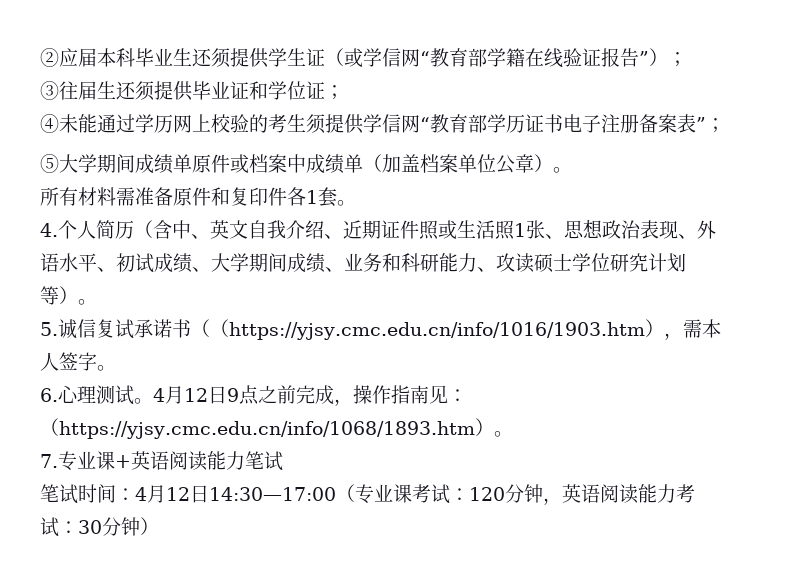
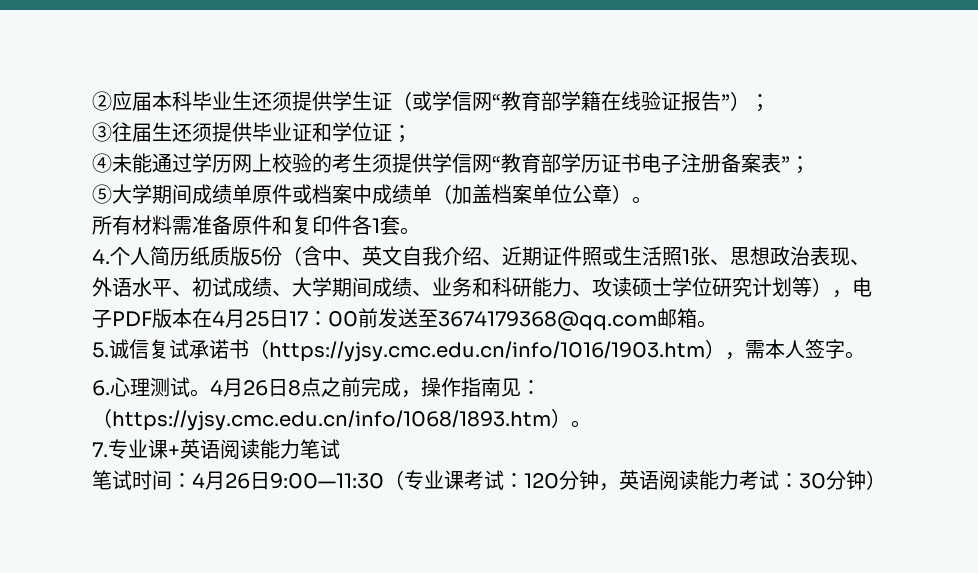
- 4.个人简历（含中、英文自我介绍、近期证件照或生活照1张、思想政治表现、外语水平、初试成绩、大学期间成绩、业务和科研能力、攻读硕士学位研究计划等）。
+ 4.个人简历纸质版5份（含中、英文自我介绍、近期证件照或生活照1张、思想政治表现、外语水平、初试成绩、大学期间成绩、业务和科研能力、攻读硕士学位研究计划等），电子PDF版本在4月25日17：00前发送至3674179368@qq.com邮箱。
- 5.诚信复试承诺书（（https://yjsy.cmc.edu.cn/info/1016/1903.htm），需本人签字。
+ 5.诚信复试承诺书（https://yjsy.cmc.edu.cn/info/1016/1903.htm），需本人签字。
- 4月12日9点之前完成，操作指南见：（https://yjsy.cmc.edu.cn/info/1068/1893.htm）。
+ 4月26日8点之前完成，操作指南见：（https://yjsy.cmc.edu.cn/info/1068/1893.htm）。
- 笔试时间：4月12日14:30—17:00（专业课考试：120分钟，英语阅读能力考试：30分钟）
+ 笔试时间：4月26日9:00—11:30（专业课考试：120分钟，英语阅读能力考试：30分钟）

